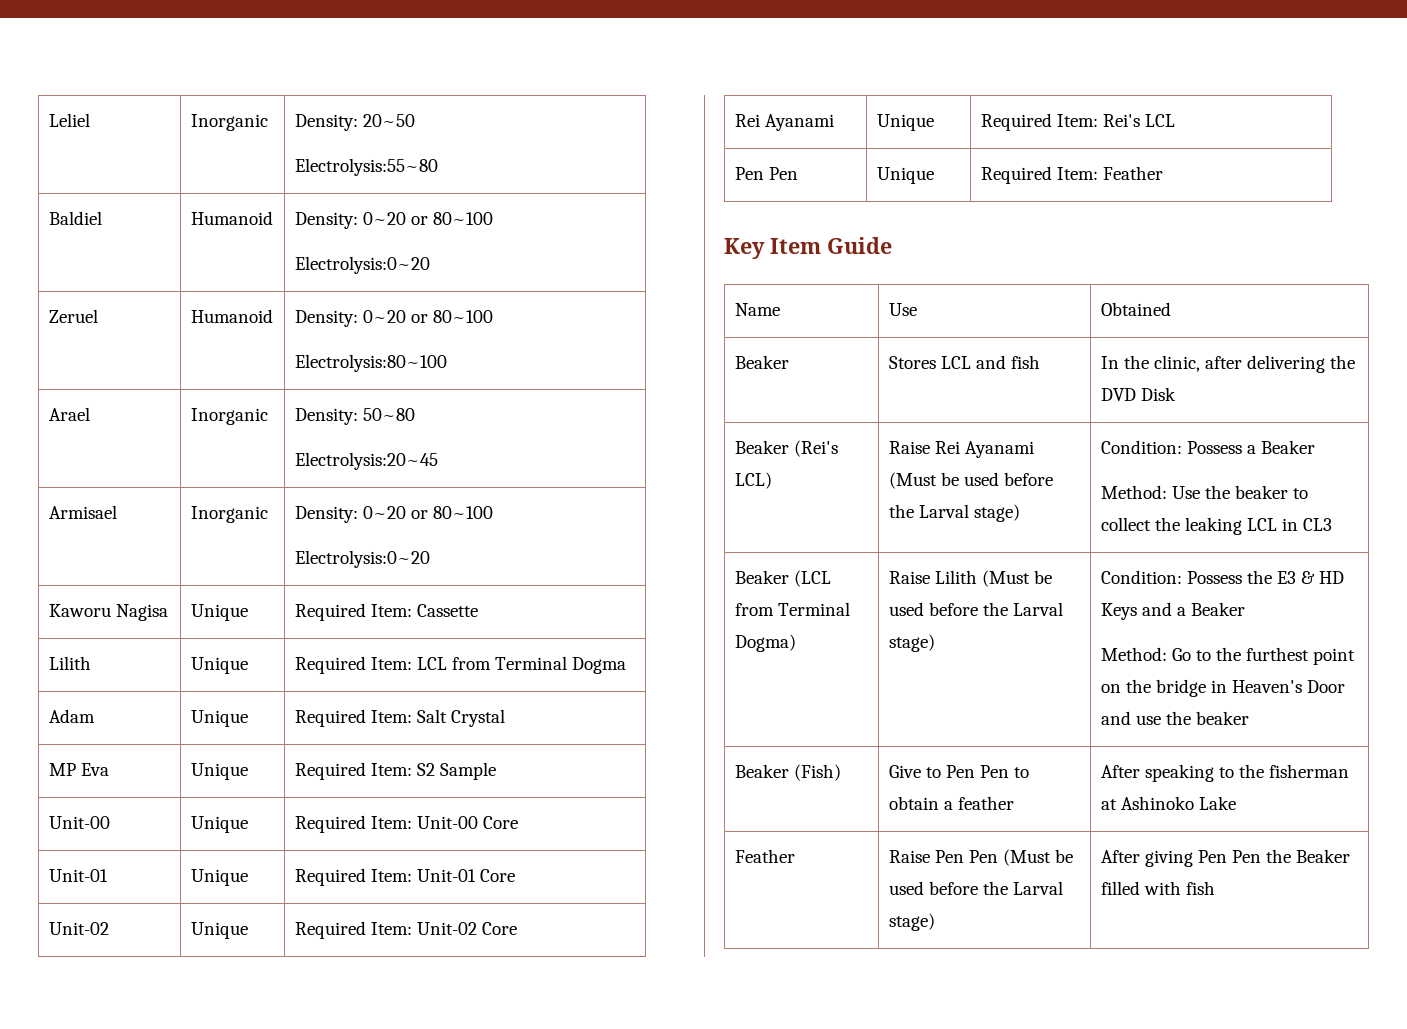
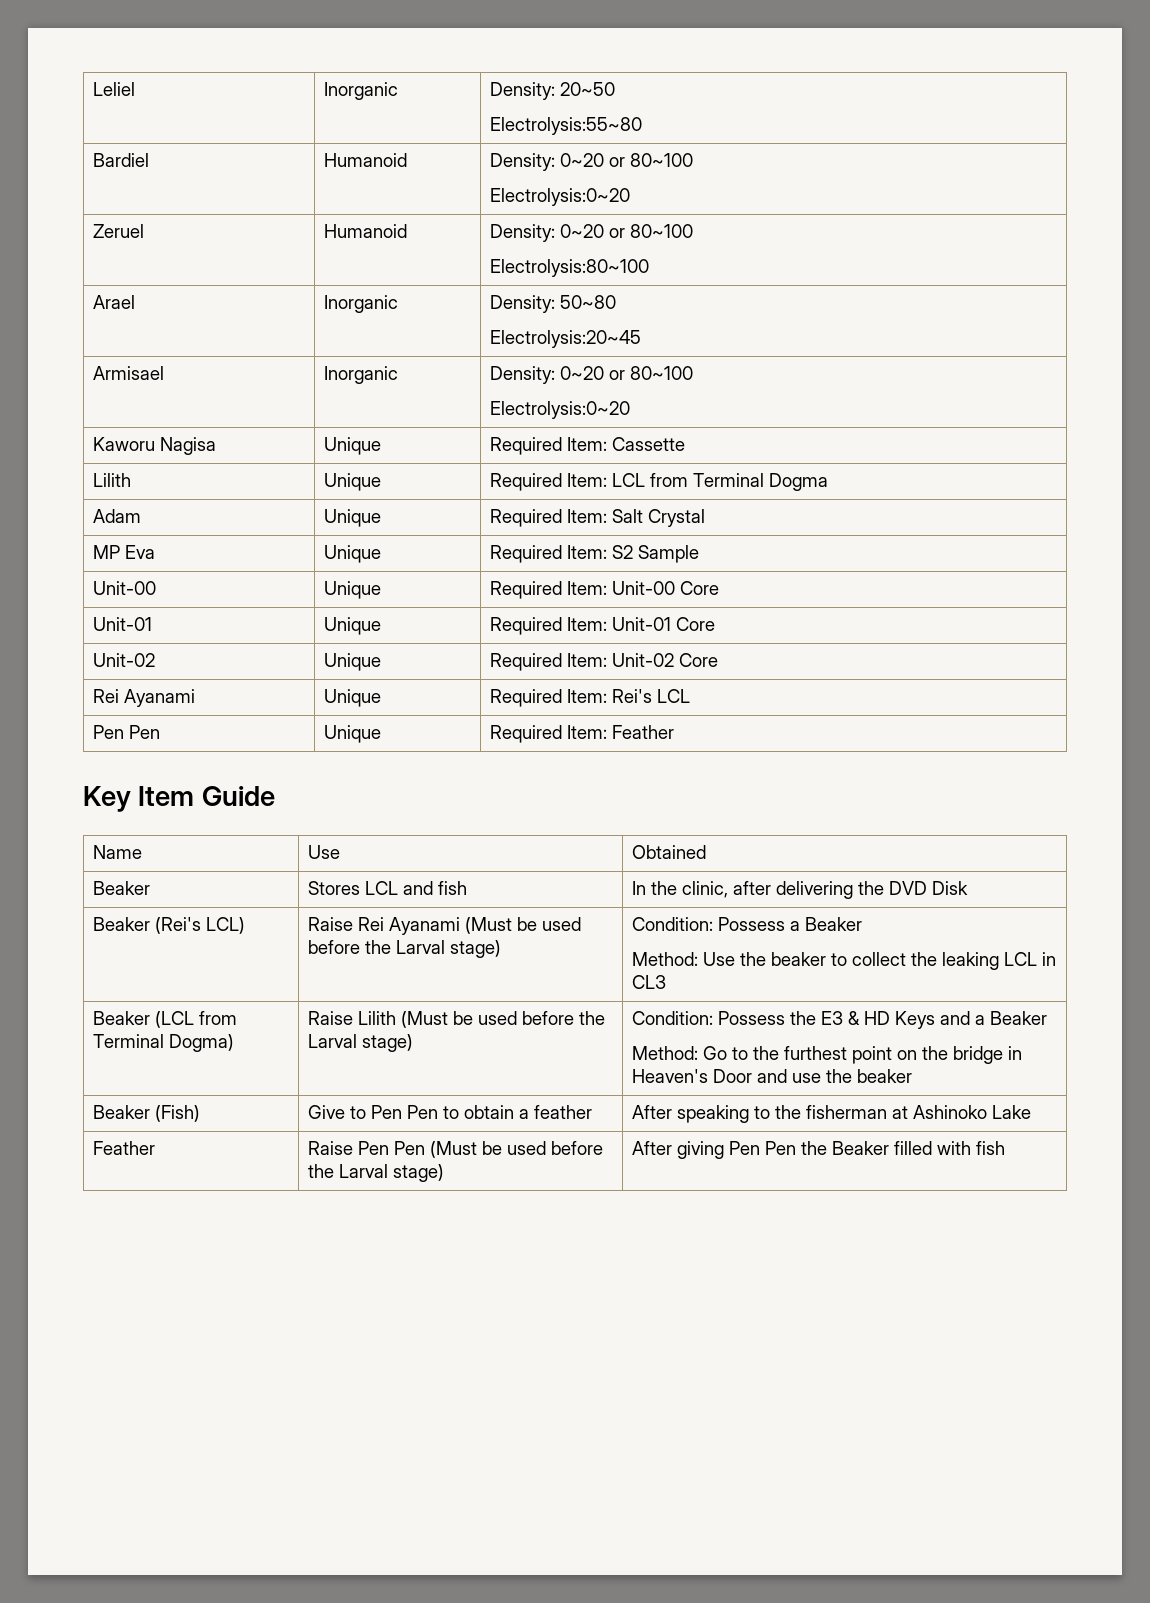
- Baldiel | Humanoid | Density: 0~20 or 80~100
+ Bardiel | Humanoid | Density: 0~20 or 80~100

